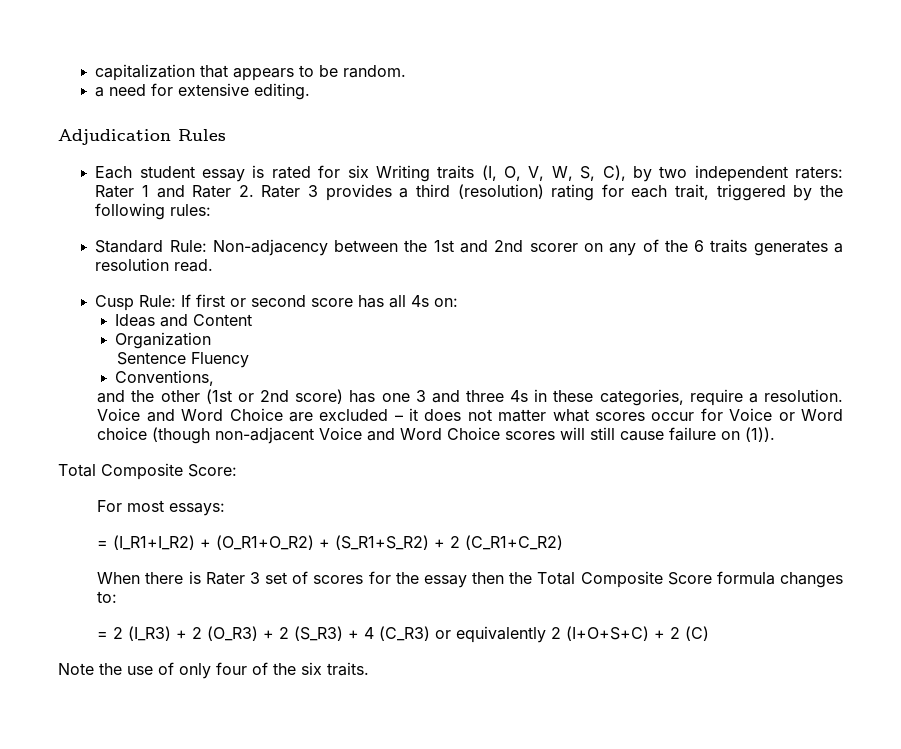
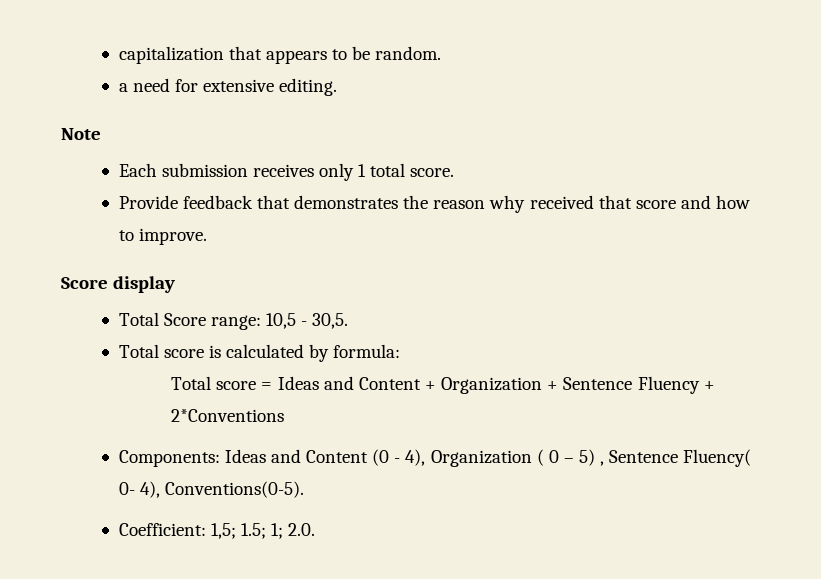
- Adjudication Rules
+ Note
- Each student essay is rated for six Writing traits (I, O, V, W, S, C), by two independent raters: Rater 1 and Rater 2. Rater 3 provides a third (resolution) rating for each trait, triggered by the following rules:
- Standard Rule: Non-adjacency between the 1st and 2nd scorer on any of the 6 traits generates a resolution read.
- Cusp Rule: If first or second score has all 4s on:
- Ideas and Content
- Organization
- Sentence Fluency
- Conventions,
- and the other (1st or 2nd score) has one 3 and three 4s in these categories, require a resolution. Voice and Word Choice are excluded – it does not matter what scores occur for Voice or Word choice (though non-adjacent Voice and Word Choice scores will still cause failure on (1)).
- Total Composite Score:
- For most essays:
- = (I_R1+I_R2) + (O_R1+O_R2) + (S_R1+S_R2) + 2 (C_R1+C_R2)
- When there is Rater 3 set of scores for the essay then the Total Composite Score formula changes to:
- = 2 (I_R3) + 2 (O_R3) + 2 (S_R3) + 4 (C_R3) or equivalently 2 (I+O+S+C) + 2 (C)
- Note the use of only four of the six traits.
+ Each submission receives only 1 total score.
+ Provide feedback that demonstrates the reason why received that score and how to improve.
+ Score display
+ Total Score range: 10,5 - 30,5.
+ Total score is calculated by formula:
+ Total score = Ideas and Content + Organization + Sentence Fluency + 2*Conventions
+ Components: Ideas and Content (0 - 4), Organization ( 0 – 5) , Sentence Fluency( 0- 4), Conventions(0-5).
+ Coefficient: 1,5; 1.5; 1; 2.0.

